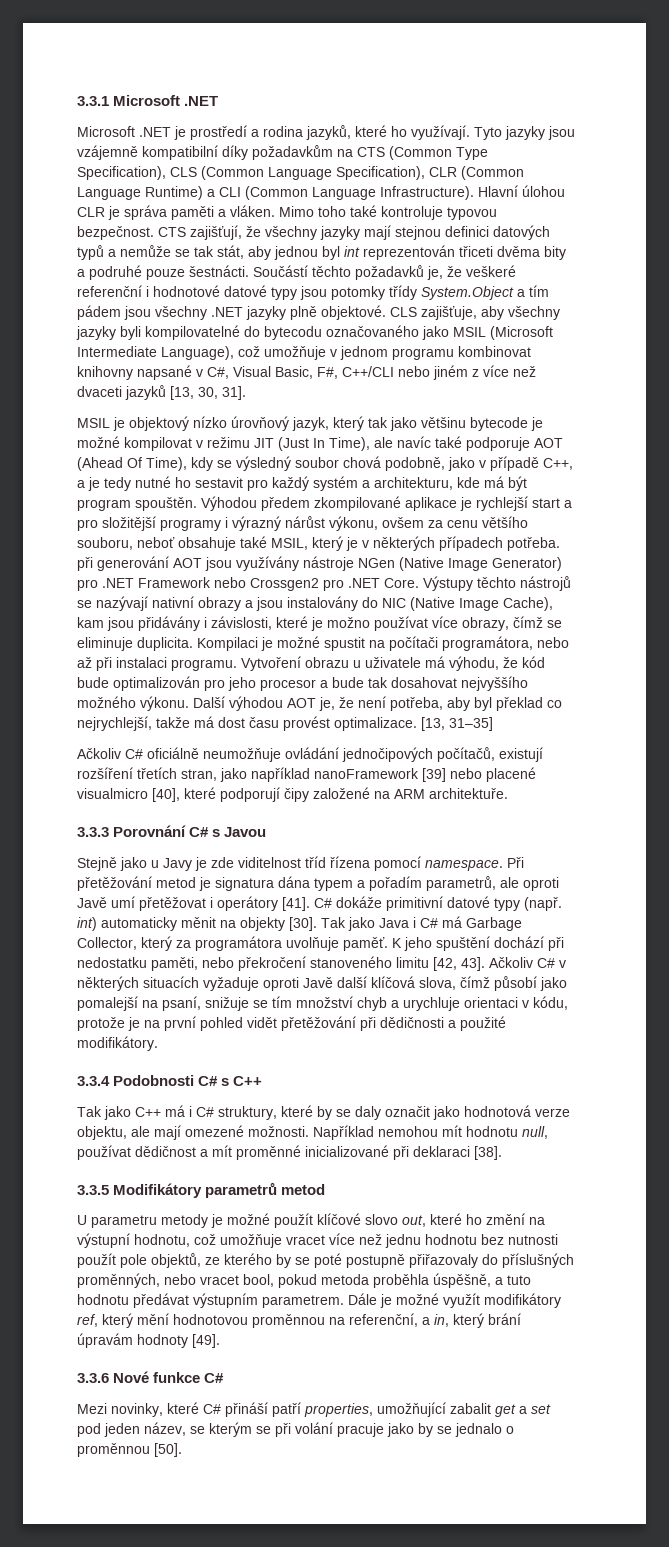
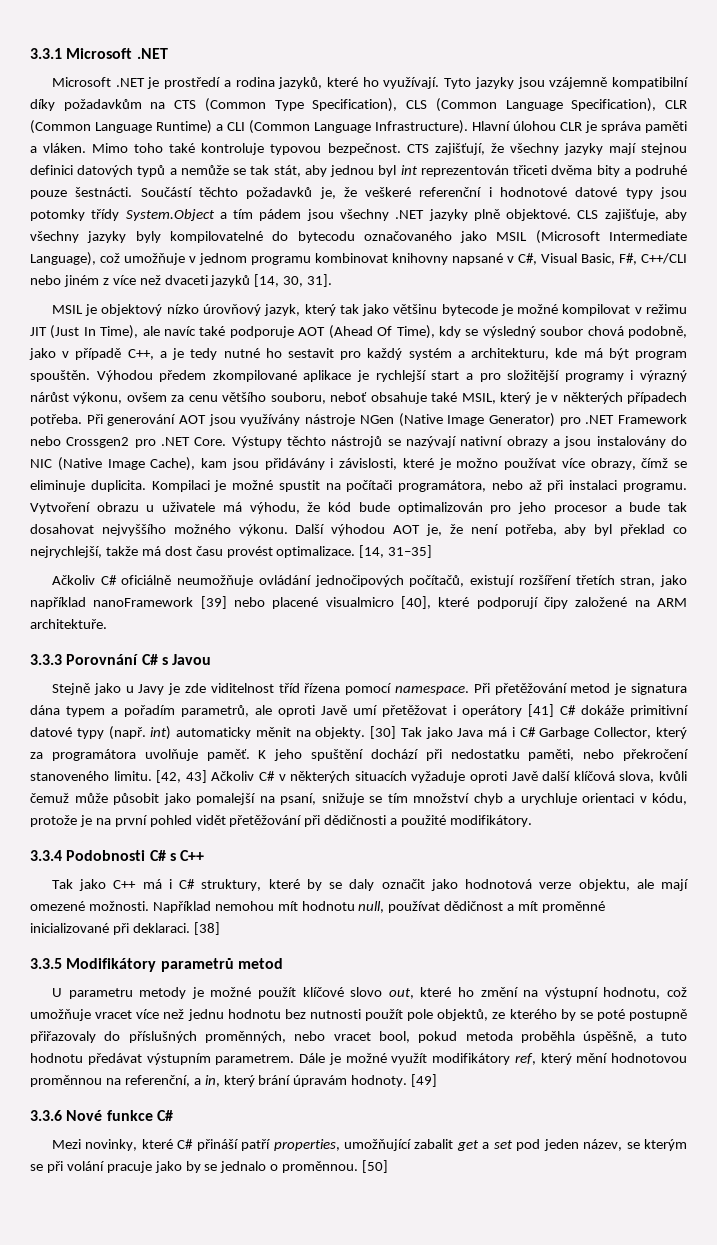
- CLS zajišťuje, aby všechny jazyky byli kompilovatelné do bytecodu označovaného jako MSIL (Microsoft Intermediate Language), což umožňuje v jednom programu kombinovat knihovny napsané v C#, Visual Basic, F#, C++/CLI nebo jiném z více než dvaceti jazyků [13, 30, 31].
+ CLS zajišťuje, aby všechny jazyky byly kompilovatelné do bytecodu označovaného jako MSIL (Microsoft Intermediate Language), což umožňuje v jednom programu kombinovat knihovny napsané v C#, Visual Basic, F#, C++/CLI nebo jiném z více než dvaceti jazyků [14, 30, 31].
- Výhodou předem zkompilované aplikace je rychlejší start a pro složitější programy i výrazný nárůst výkonu, ovšem za cenu většího souboru, neboť obsahuje také MSIL, který je v některých případech potřeba. při generování AOT jsou využívány nástroje NGen (Native Image Generator) pro .NET Framework nebo Crossgen2 pro .NET Core.
+ Výhodou předem zkompilované aplikace je rychlejší start a pro složitější programy i výrazný nárůst výkonu, ovšem za cenu většího souboru, neboť obsahuje také MSIL, který je v některých případech potřeba. Při generování AOT jsou využívány nástroje NGen (Native Image Generator) pro .NET Framework nebo Crossgen2 pro .NET Core.
- [13, 31–35]
+ [14, 31–35]
- Při přetěžování metod je signatura dána typem a pořadím parametrů, ale oproti Javě umí přetěžovat i operátory [41]. C# dokáže primitivní datové typy (např. int) automaticky měnit na objekty [30]. Tak jako Java i C# má Garbage Collector, který za programátora uvolňuje paměť.
+ Při přetěžování metod je signatura dána typem a pořadím parametrů, ale oproti Javě umí přetěžovat i operátory [41] C# dokáže primitivní datové typy (např. int) automaticky měnit na objekty. [30] Tak jako Java má i C# Garbage Collector, který za programátora uvolňuje paměť.
- K jeho spuštění dochází při nedostatku paměti, nebo překročení stanoveného limitu [42, 43]. Ačkoliv C# v některých situacích vyžaduje oproti Javě další klíčová slova, čímž působí jako pomalejší na psaní, snižuje se tím množství chyb a urychluje orientaci v kódu, protože je na první pohled vidět přetěžování při dědičnosti a použité modifikátory.
+ K jeho spuštění dochází při nedostatku paměti, nebo překročení stanoveného limitu. [42, 43] Ačkoliv C# v některých situacích vyžaduje oproti Javě další klíčová slova, kvůli čemuž může působit jako pomalejší na psaní, snižuje se tím množství chyb a urychluje orientaci v kódu, protože je na první pohled vidět přetěžování při dědičnosti a použité modifikátory.
- Například nemohou mít hodnotu null, používat dědičnost a mít proměnné inicializované při deklaraci [38].
+ Například nemohou mít hodnotu null, používat dědičnost a mít proměnné inicializované při deklaraci. [38]
- Dále je možné využít modifikátory ref, který mění hodnotovou proměnnou na referenční, a in, který brání úpravám hodnoty [49].
+ Dále je možné využít modifikátory ref, který mění hodnotovou proměnnou na referenční, a in, který brání úpravám hodnoty. [49]
- Mezi novinky, které C# přináší patří properties, umožňující zabalit get a set pod jeden název, se kterým se při volání pracuje jako by se jednalo o proměnnou [50].
+ Mezi novinky, které C# přináší patří properties, umožňující zabalit get a set pod jeden název, se kterým se při volání pracuje jako by se jednalo o proměnnou. [50]

